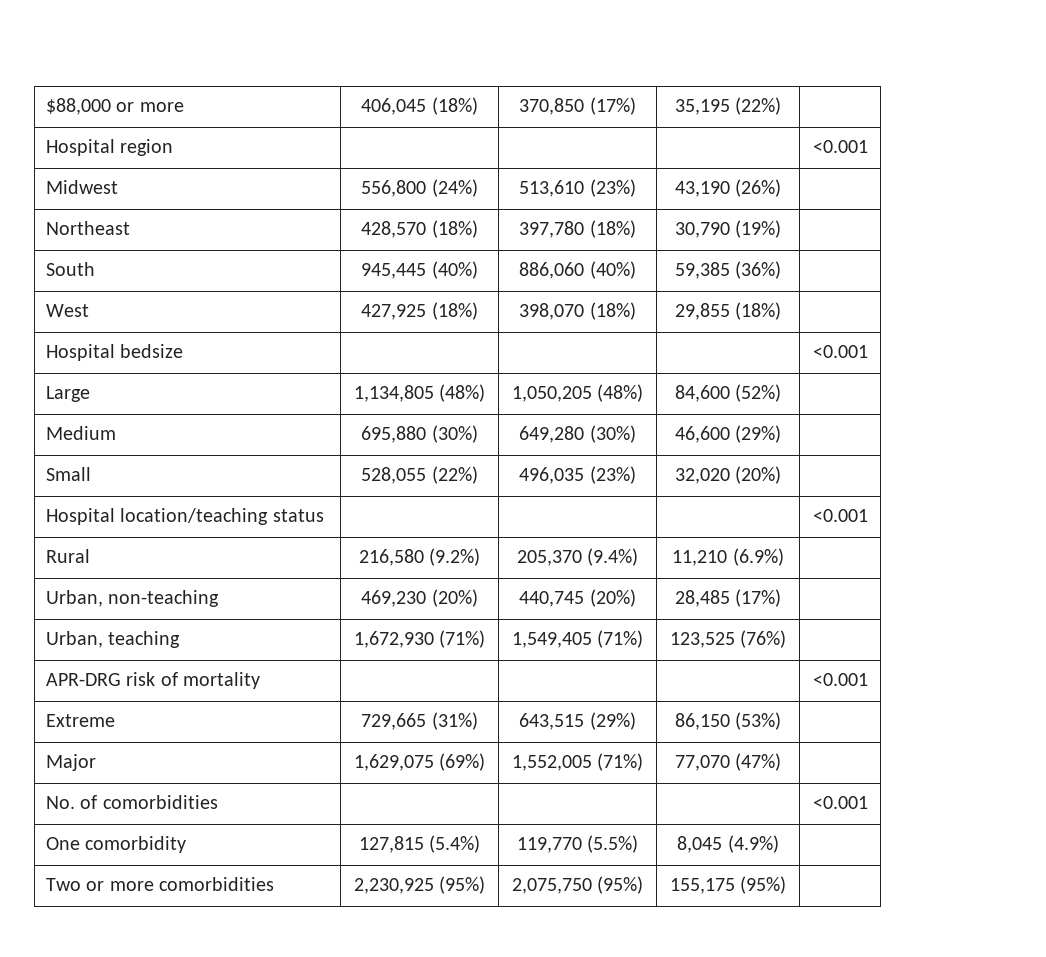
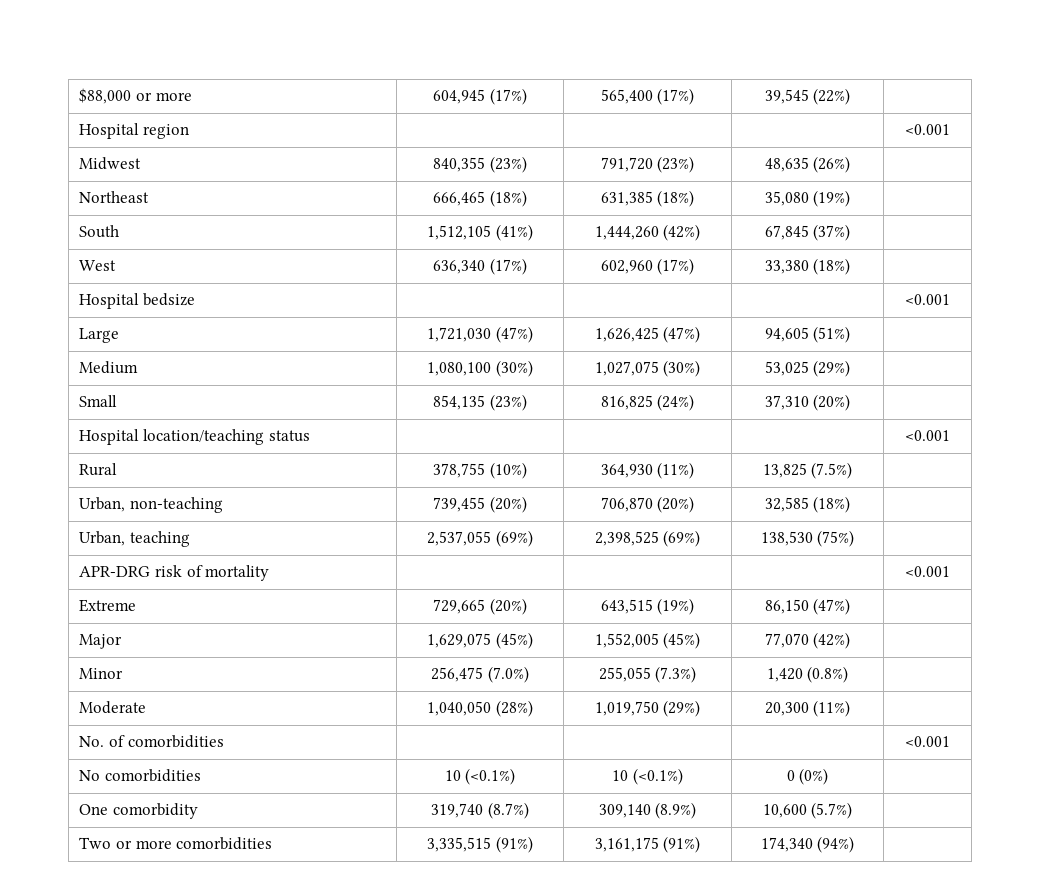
- $88,000 or more | 406,045 (18%) | 370,850 (17%) | 35,195 (22%) |
+ $88,000 or more | 604,945 (17%) | 565,400 (17%) | 39,545 (22%) |
- Midwest | 556,800 (24%) | 513,610 (23%) | 43,190 (26%) |
+ Midwest | 840,355 (23%) | 791,720 (23%) | 48,635 (26%) |
- Northeast | 428,570 (18%) | 397,780 (18%) | 30,790 (19%) |
+ Northeast | 666,465 (18%) | 631,385 (18%) | 35,080 (19%) |
- South | 945,445 (40%) | 886,060 (40%) | 59,385 (36%) |
- West | 427,925 (18%) | 398,070 (18%) | 29,855 (18%) |
+ South | 1,512,105 (41%) | 1,444,260 (42%) | 67,845 (37%) |
+ West | 636,340 (17%) | 602,960 (17%) | 33,380 (18%) |
- Large | 1,134,805 (48%) | 1,050,205 (48%) | 84,600 (52%) |
+ Large | 1,721,030 (47%) | 1,626,425 (47%) | 94,605 (51%) |
- Medium | 695,880 (30%) | 649,280 (30%) | 46,600 (29%) |
+ Medium | 1,080,100 (30%) | 1,027,075 (30%) | 53,025 (29%) |
- Small | 528,055 (22%) | 496,035 (23%) | 32,020 (20%) |
+ Small | 854,135 (23%) | 816,825 (24%) | 37,310 (20%) |
- Rural | 216,580 (9.2%) | 205,370 (9.4%) | 11,210 (6.9%) |
+ Rural | 378,755 (10%) | 364,930 (11%) | 13,825 (7.5%) |
- Urban, non-teaching | 469,230 (20%) | 440,745 (20%) | 28,485 (17%) |
+ Urban, non-teaching | 739,455 (20%) | 706,870 (20%) | 32,585 (18%) |
- Urban, teaching | 1,672,930 (71%) | 1,549,405 (71%) | 123,525 (76%) |
+ Urban, teaching | 2,537,055 (69%) | 2,398,525 (69%) | 138,530 (75%) |
- Extreme | 729,665 (31%) | 643,515 (29%) | 86,150 (53%) |
+ Extreme | 729,665 (20%) | 643,515 (19%) | 86,150 (47%) |
- Major | 1,629,075 (69%) | 1,552,005 (71%) | 77,070 (47%) |
+ Major | 1,629,075 (45%) | 1,552,005 (45%) | 77,070 (42%) |
+ Minor | 256,475 (7.0%) | 255,055 (7.3%) | 1,420 (0.8%) |
+ Moderate | 1,040,050 (28%) | 1,019,750 (29%) | 20,300 (11%) |
  No. of comorbidities | | | | <0.001
- One comorbidity | 127,815 (5.4%) | 119,770 (5.5%) | 8,045 (4.9%) |
- Two or more comorbidities | 2,230,925 (95%) | 2,075,750 (95%) | 155,175 (95%) |
+ No comorbidities | 10 (<0.1%) | 10 (<0.1%) | 0 (0%) |
+ One comorbidity | 319,740 (8.7%) | 309,140 (8.9%) | 10,600 (5.7%) |
+ Two or more comorbidities | 3,335,515 (91%) | 3,161,175 (91%) | 174,340 (94%) |

